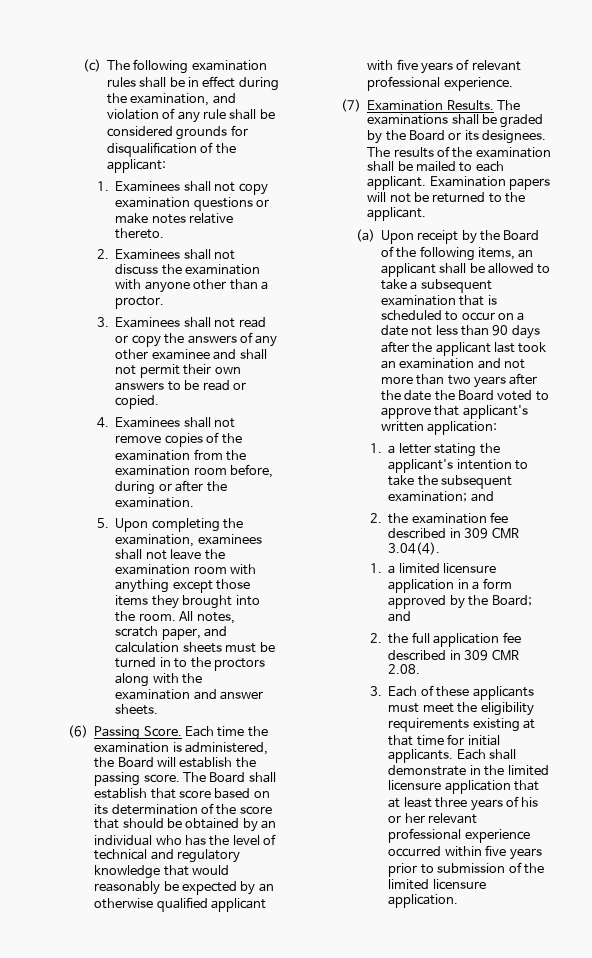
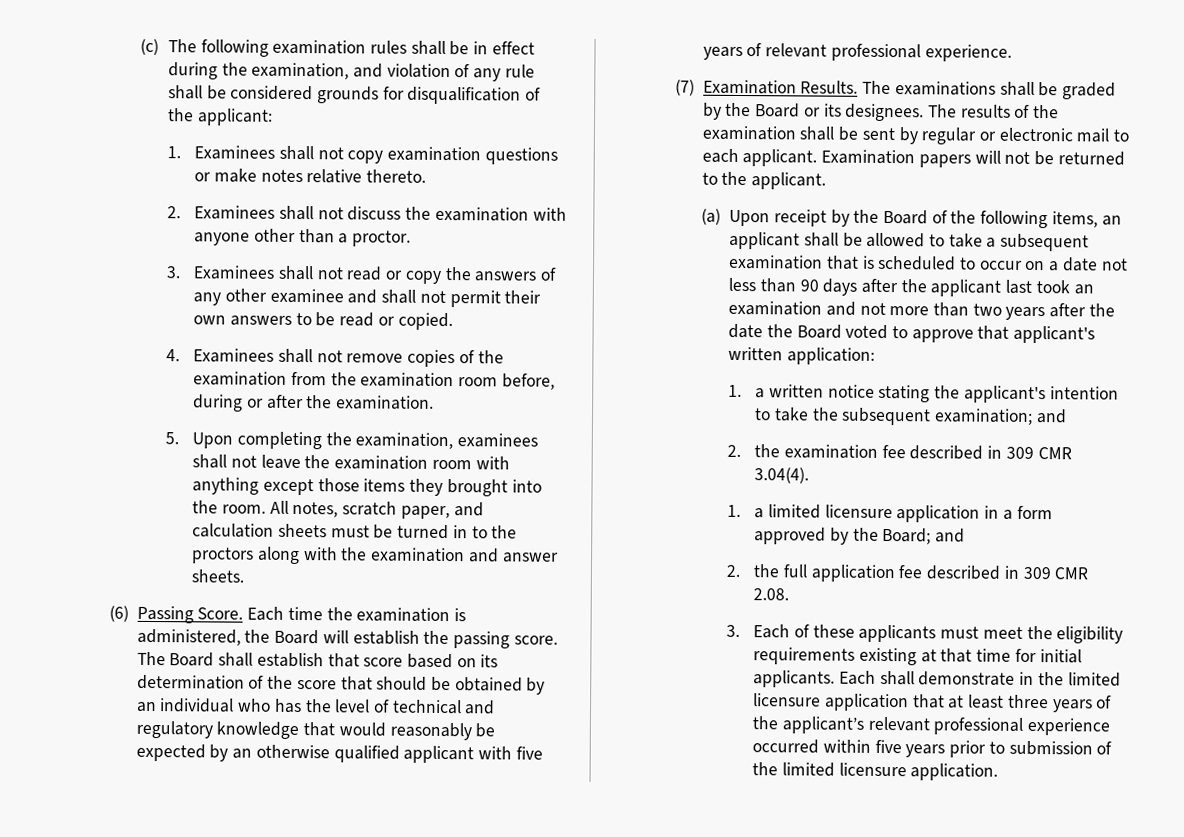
- The results of the examination shall be mailed to each applicant.
+ The results of the examination shall be sent by regular or electronic mail to each applicant.
- 1. a letter stating the applicant's intention to take the subsequent examination; and
+ 1. a written notice stating the applicant's intention to take the subsequent examination; and
- Each shall demonstrate in the limited licensure application that at least three years of his or her relevant professional experience occurred within five years prior to submission of the limited licensure application.
+ Each shall demonstrate in the limited licensure application that at least three years of the applicant’s relevant professional experience occurred within five years prior to submission of the limited licensure application.

